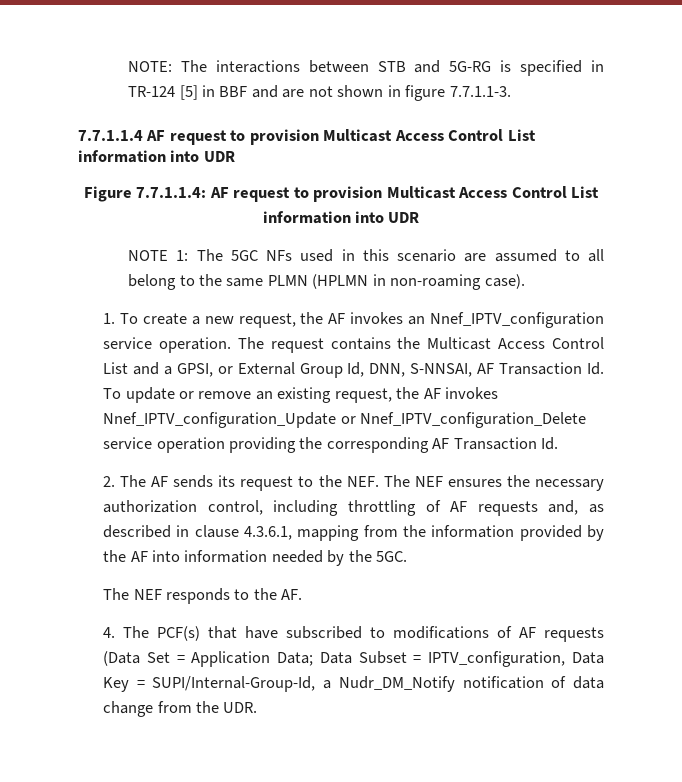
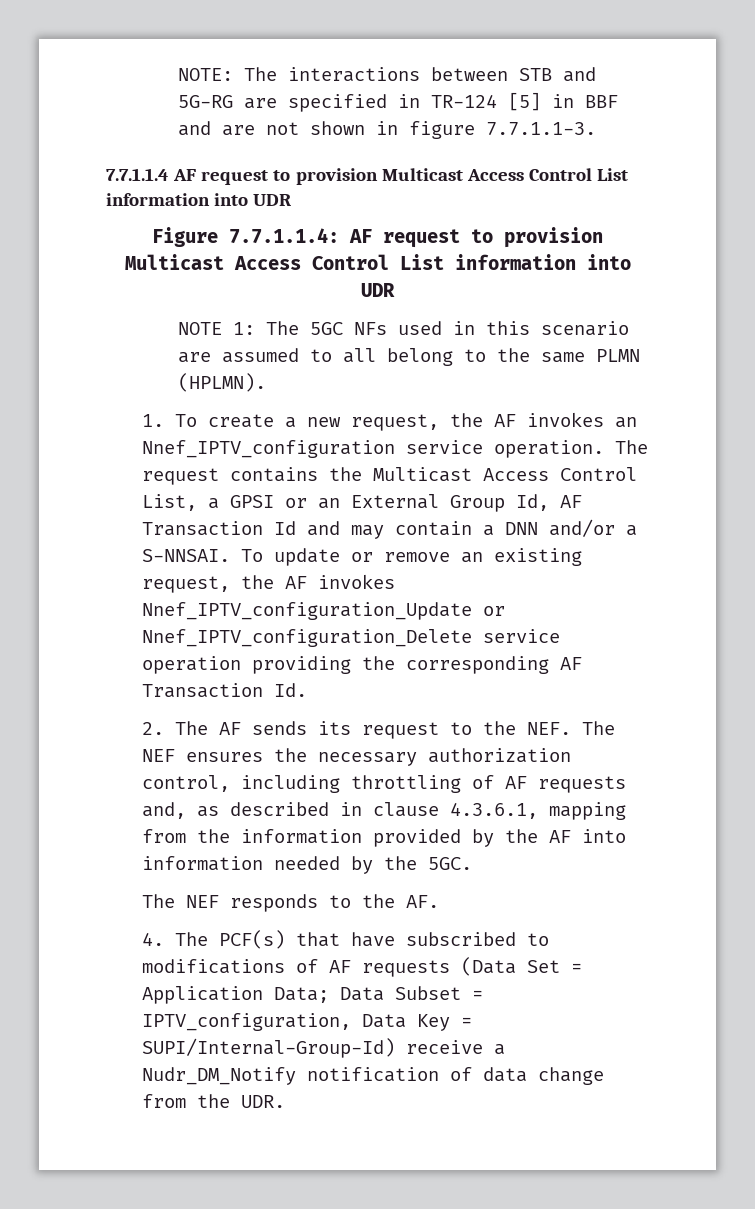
- NOTE: The interactions between STB and 5G-RG is specified in TR-124 [5] in BBF and are not shown in figure 7.7.1.1-3.
+ NOTE: The interactions between STB and 5G-RG are specified in TR-124 [5] in BBF and are not shown in figure 7.7.1.1-3.
- NOTE 1: The 5GC NFs used in this scenario are assumed to all belong to the same PLMN (HPLMN in non-roaming case).
+ NOTE 1: The 5GC NFs used in this scenario are assumed to all belong to the same PLMN (HPLMN).
- The request contains the Multicast Access Control List and a GPSI, or External Group Id, DNN, S-NNSAI, AF Transaction Id. To update or remove an existing request, the AF invokes Nnef_IPTV_configuration_Update or Nnef_IPTV_configuration_Delete service operation providing the corresponding AF Transaction Id.
+ The request contains the Multicast Access Control List, a GPSI or an External Group Id, AF Transaction Id and may contain a DNN and/or a S-NNSAI. To update or remove an existing request, the AF invokes Nnef_IPTV_configuration_Update or Nnef_IPTV_configuration_Delete service operation providing the corresponding AF Transaction Id.
- 4. The PCF(s) that have subscribed to modifications of AF requests (Data Set = Application Data; Data Subset = IPTV_configuration, Data Key = SUPI/Internal-Group-Id, a Nudr_DM_Notify notification of data change from the UDR.
+ 4. The PCF(s) that have subscribed to modifications of AF requests (Data Set = Application Data; Data Subset = IPTV_configuration, Data Key = SUPI/Internal-Group-Id) receive a Nudr_DM_Notify notification of data change from the UDR.

